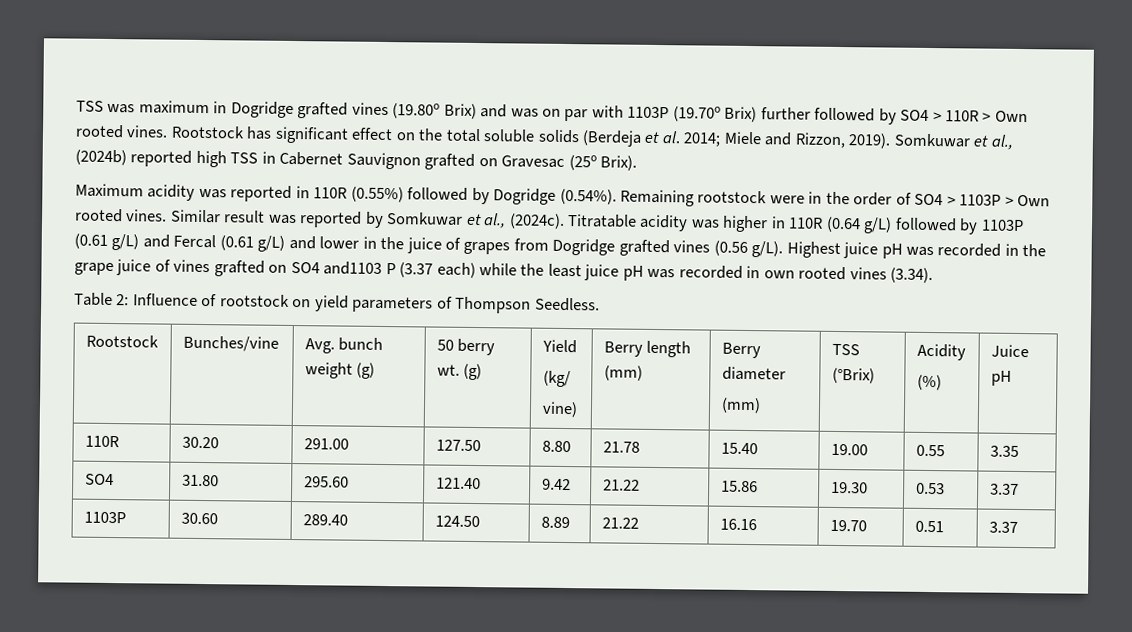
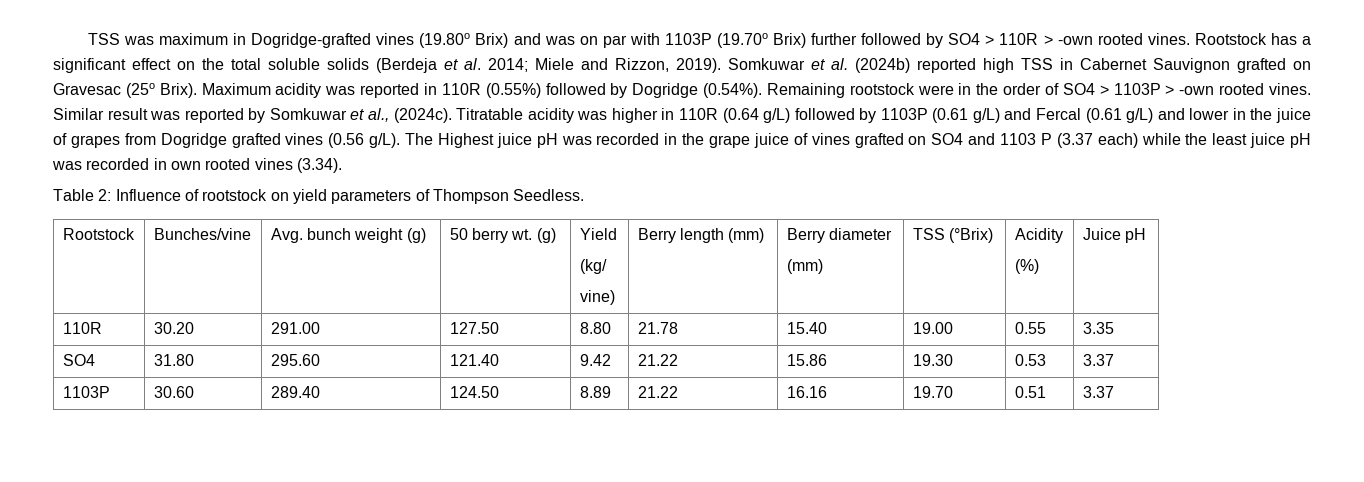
- TSS was maximum in Dogridge grafted vines (19.80o Brix) and was on par with 1103P (19.70o Brix) further followed by SO4 > 110R > Own rooted vines.
+ TSS was maximum in Dogridge-grafted vines (19.80o Brix) and was on par with 1103P (19.70o Brix) further followed by SO4 > 110R > -own rooted vines.
- Rootstock has significant effect on the total soluble solids (Berdeja et al. 2014; Miele and Rizzon, 2019).
+ Rootstock has a significant effect on the total soluble solids (Berdeja et al. 2014; Miele and Rizzon, 2019).
- Somkuwar et al., (2024b) reported high TSS in Cabernet Sauvignon grafted on Gravesac (25o Brix).
- Maximum acidity was reported in 110R (0.55%) followed by Dogridge (0.54%). Remaining rootstock were in the order of SO4 > 1103P > Own rooted vines.
+ Somkuwar et al. (2024b) reported high TSS in Cabernet Sauvignon grafted on Gravesac (25o Brix). Maximum acidity was reported in 110R (0.55%) followed by Dogridge (0.54%). Remaining rootstock were in the order of SO4 > 1103P > -own rooted vines.
- Highest juice pH was recorded in the grape juice of vines grafted on SO4 and1103 P (3.37 each) while the least juice pH was recorded in own rooted vines (3.34).
+ The Highest juice pH was recorded in the grape juice of vines grafted on SO4 and 1103 P (3.37 each) while the least juice pH was recorded in own rooted vines (3.34).

